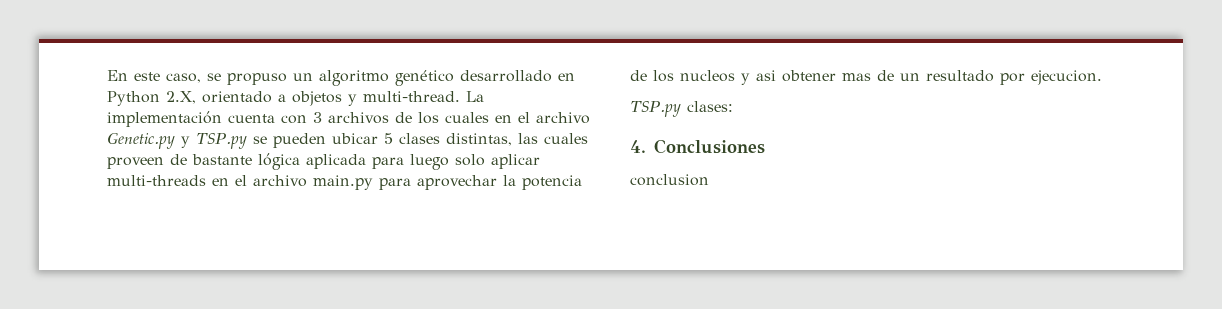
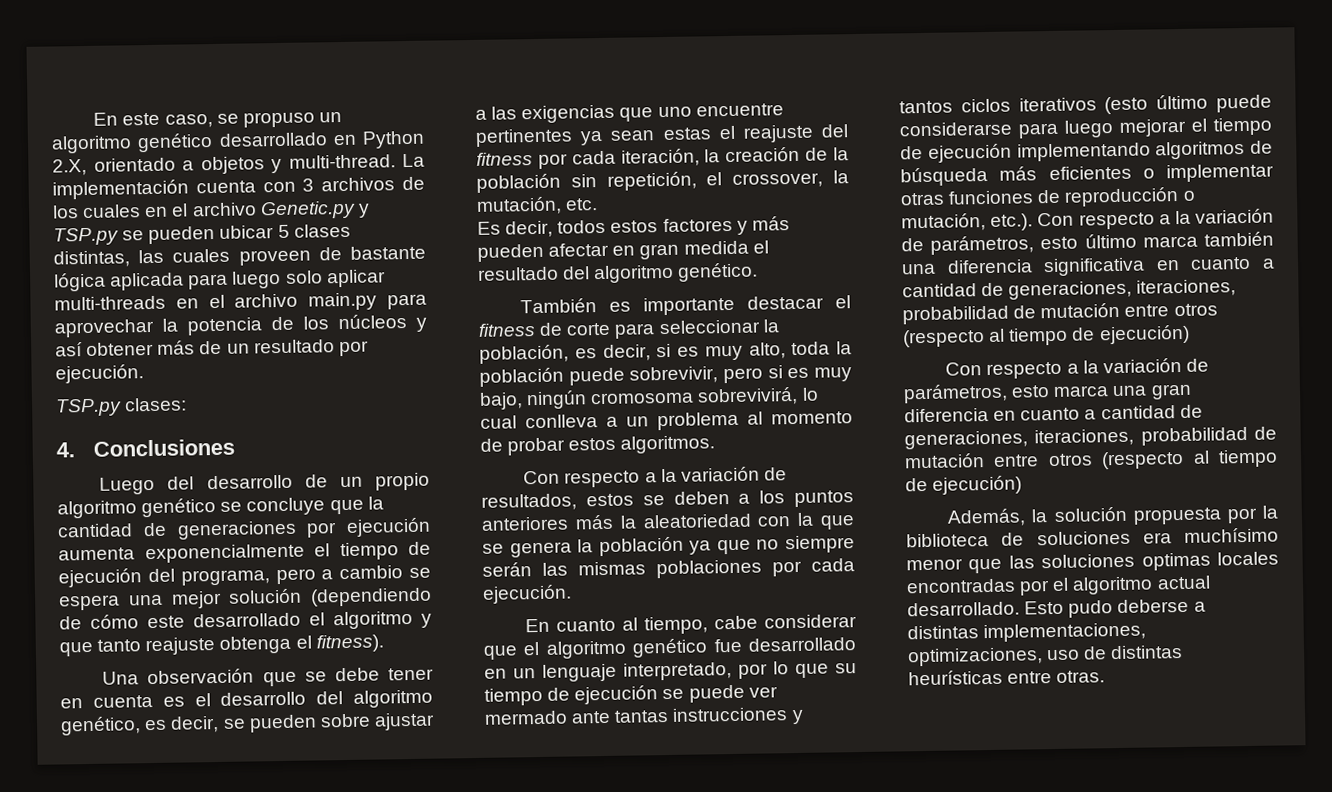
- La implementación cuenta con 3 archivos de los cuales en el archivo Genetic.py y TSP.py se pueden ubicar 5 clases distintas, las cuales proveen de bastante lógica aplicada para luego solo aplicar multi-threads en el archivo main.py para aprovechar la potencia de los nucleos y asi obtener mas de un resultado por ejecucion.
+ La implementación cuenta con 3 archivos de los cuales en el archivo Genetic.py y TSP.py se pueden ubicar 5 clases distintas, las cuales proveen de bastante lógica aplicada para luego solo aplicar multi-threads en el archivo main.py para aprovechar la potencia de los núcleos y así obtener más de un resultado por ejecución.
- conclusion
+ Luego del desarrollo de un propio algoritmo genético se concluye que la cantidad de generaciones por ejecución aumenta exponencialmente el tiempo de ejecución del programa, pero a cambio se espera una mejor solución (dependiendo de cómo este desarrollado el algoritmo y que tanto reajuste obtenga el fitness).
+ Una observación que se debe tener en cuenta es el desarrollo del algoritmo genético, es decir, se pueden sobre ajustar a las exigencias que uno encuentre pertinentes ya sean estas el reajuste del fitness por cada iteración, la creación de la población sin repetición, el crossover, la mutación, etc.
+ Es decir, todos estos factores y más pueden afectar en gran medida el resultado del algoritmo genético.
+ También es importante destacar el fitness de corte para seleccionar la población, es decir, si es muy alto, toda la población puede sobrevivir, pero si es muy bajo, ningún cromosoma sobrevivirá, lo cual conlleva a un problema al momento de probar estos algoritmos.
+ Con respecto a la variación de resultados, estos se deben a los puntos anteriores más la aleatoriedad con la que se genera la población ya que no siempre serán las mismas poblaciones por cada ejecución.
+ En cuanto al tiempo, cabe considerar que el algoritmo genético fue desarrollado en un lenguaje interpretado, por lo que su tiempo de ejecución se puede ver mermado ante tantas instrucciones y tantos ciclos iterativos (esto último puede considerarse para luego mejorar el tiempo de ejecución implementando algoritmos de búsqueda más eficientes o implementar otras funciones de reproducción o mutación, etc.). Con respecto a la variación de parámetros, esto último marca también una diferencia significativa en cuanto a cantidad de generaciones, iteraciones, probabilidad de mutación entre otros (respecto al tiempo de ejecución)
+ Con respecto a la variación de parámetros, esto marca una gran diferencia en cuanto a cantidad de generaciones, iteraciones, probabilidad de mutación entre otros (respecto al tiempo de ejecución)
+ Además, la solución propuesta por la biblioteca de soluciones era muchísimo menor que las soluciones optimas locales encontradas por el algoritmo actual desarrollado. Esto pudo deberse a distintas implementaciones, optimizaciones, uso de distintas heurísticas entre otras.

